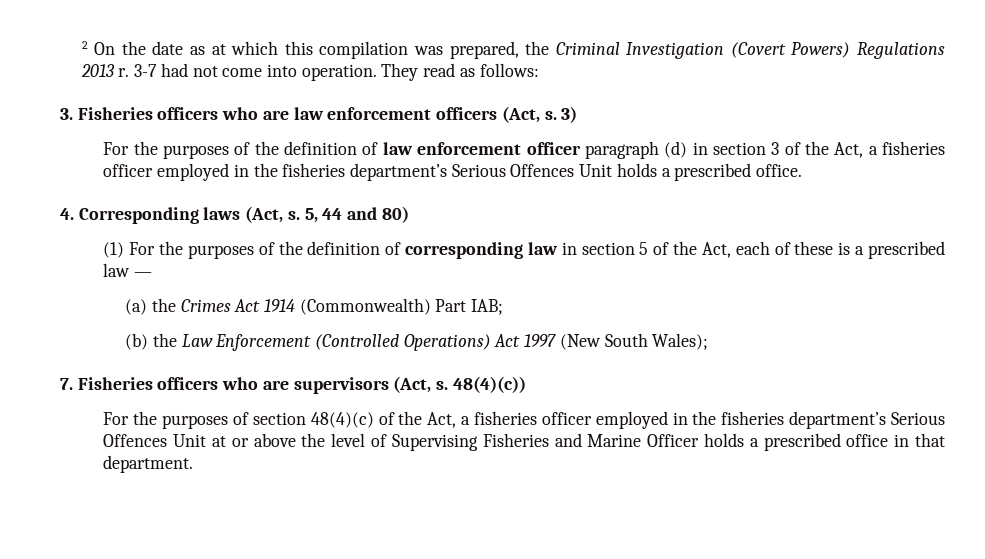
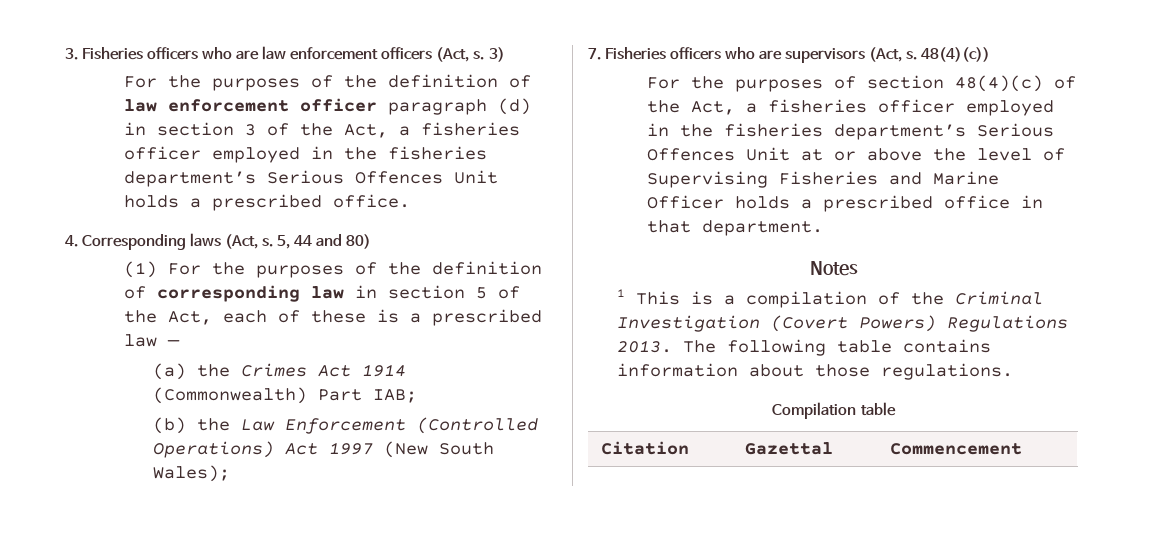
- 2 On the date as at which this compilation was prepared, the Criminal Investigation (Covert Powers) Regulations 2013 r. 3-7 had not come into operation. They read as follows:
+ Notes
+ 1 This is a compilation of the Criminal Investigation (Covert Powers) Regulations 2013. The following table contains information about those regulations.
+ Compilation table
+ Citation | Gazettal | Commencement

